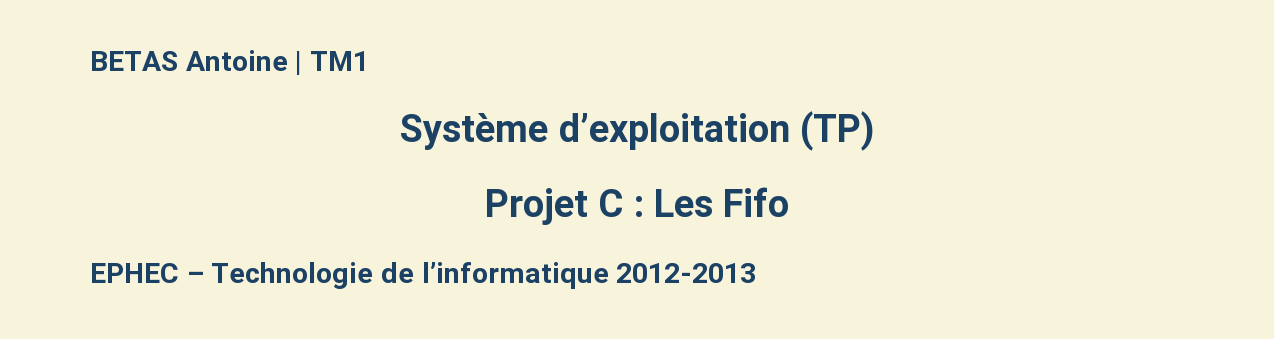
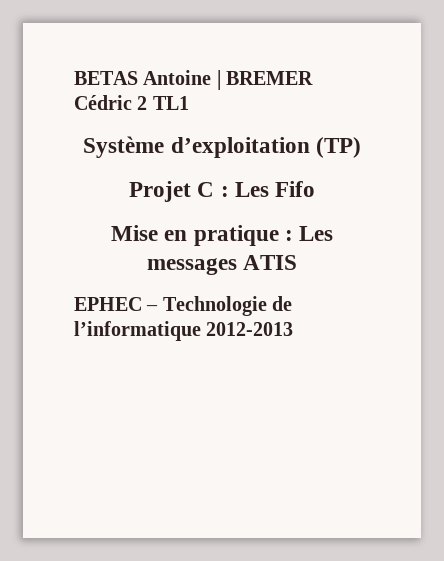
- BETAS Antoine | TM1
+ BETAS Antoine | BREMER Cédric 2 TL1
+ Mise en pratique : Les messages ATIS

